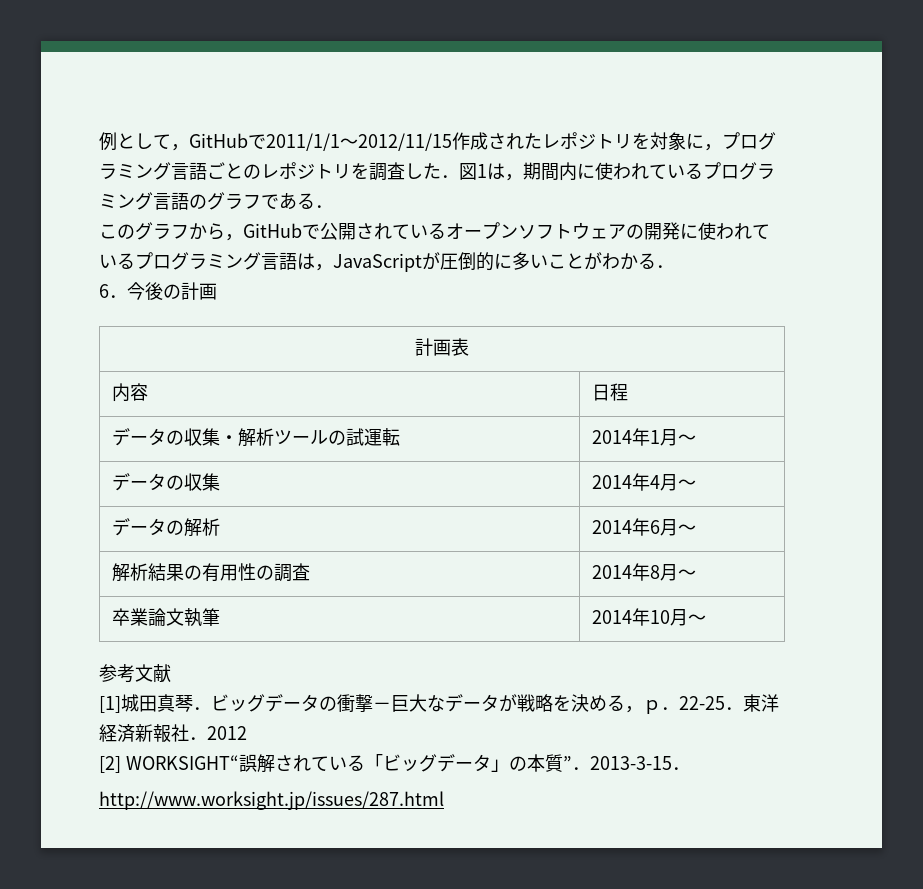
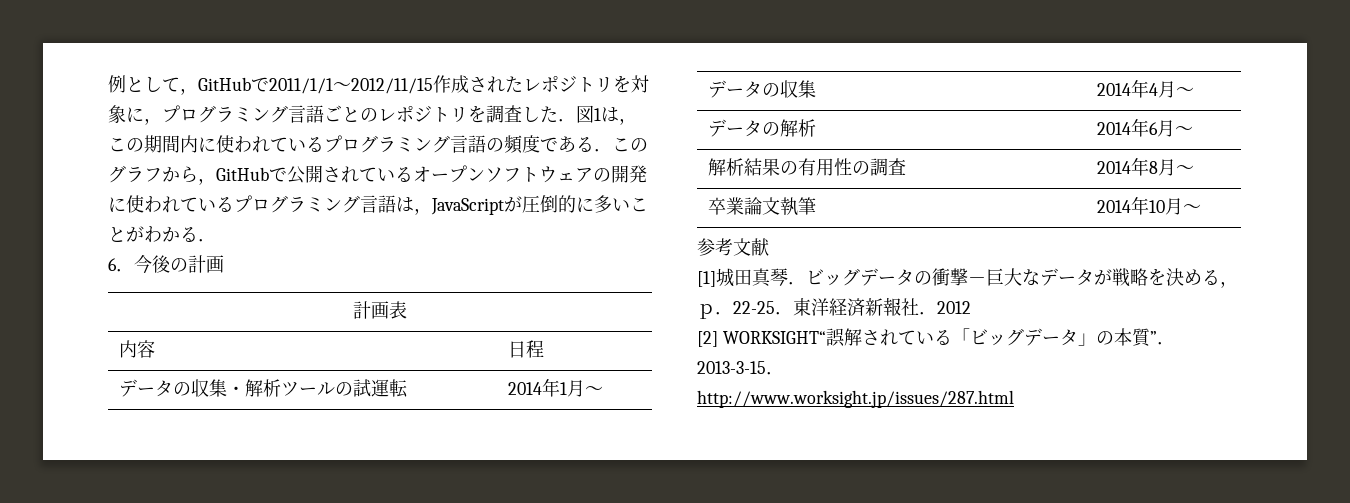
- 例として，GitHubで2011/1/1～2012/11/15作成されたレポジトリを対象に，プログラミング言語ごとのレポジトリを調査した．図1は，期間内に使われているプログラミング言語のグラフである．
- このグラフから，GitHubで公開されているオープンソフトウェアの開発に使われているプログラミング言語は，JavaScriptが圧倒的に多いことがわかる．
+ 例として，GitHubで2011/1/1～2012/11/15作成されたレポジトリを対象に，プログラミング言語ごとのレポジトリを調査した．図1は，この期間内に使われているプログラミング言語の頻度である．このグラフから，GitHubで公開されているオープンソフトウェアの開発に使われているプログラミング言語は，JavaScriptが圧倒的に多いことがわかる．

